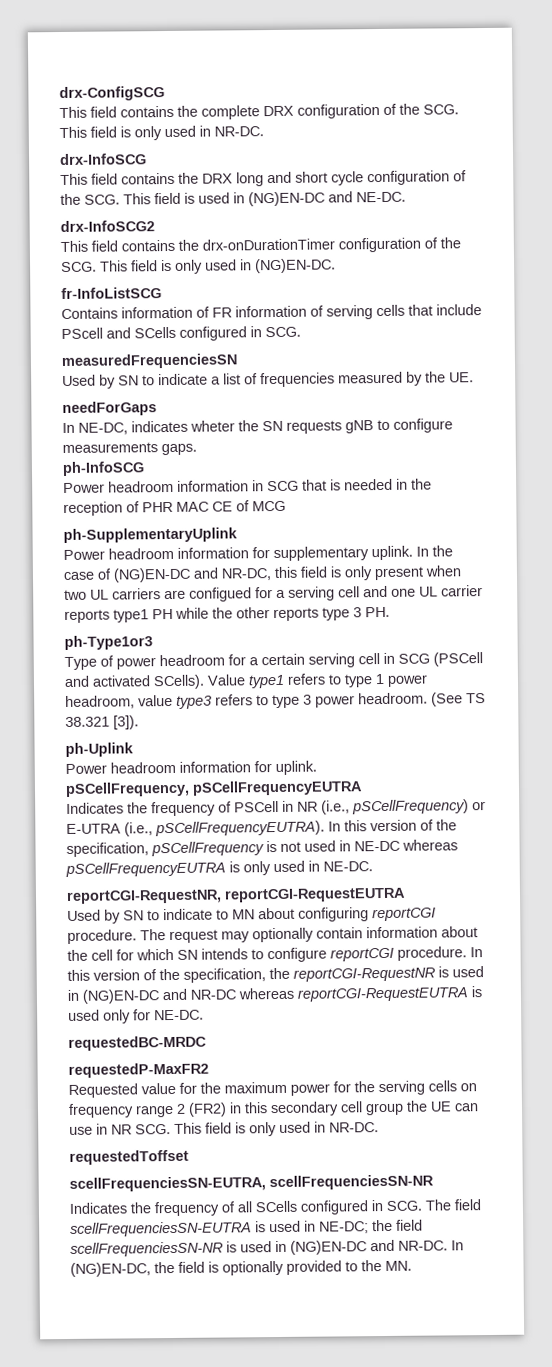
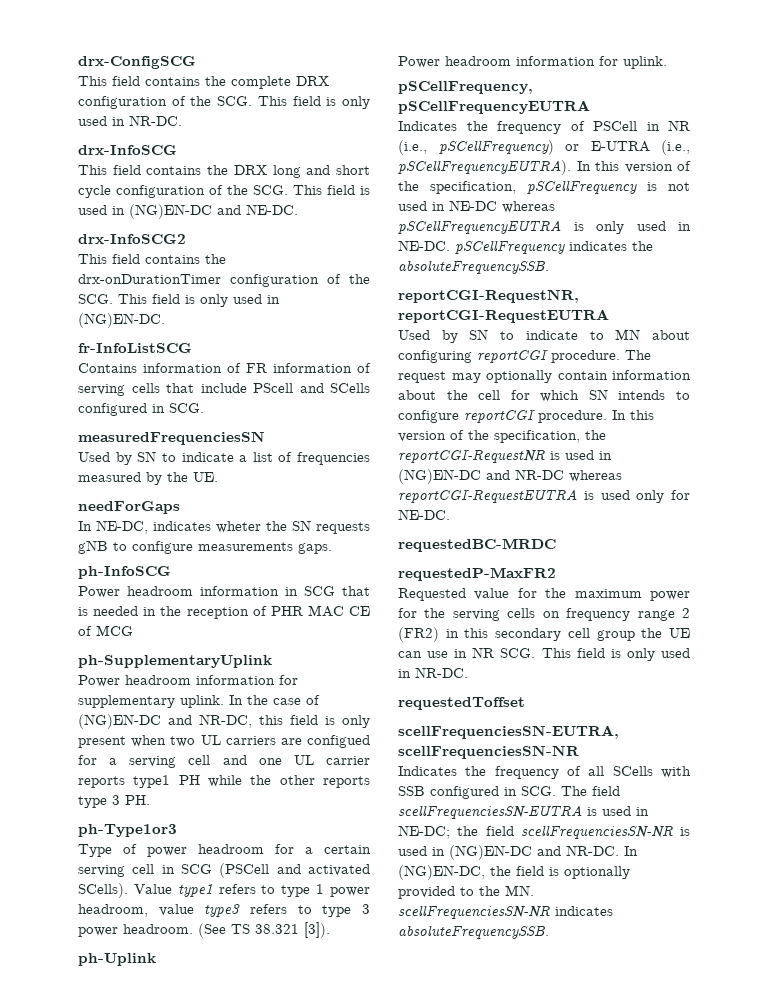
- In this version of the specification, pSCellFrequency is not used in NE-DC whereas pSCellFrequencyEUTRA is only used in NE-DC.
+ In this version of the specification, pSCellFrequency is not used in NE-DC whereas pSCellFrequencyEUTRA is only used in NE-DC. pSCellFrequency indicates the absoluteFrequencySSB.
- Indicates the frequency of all SCells configured in SCG. The field scellFrequenciesSN-EUTRA is used in NE-DC; the field scellFrequenciesSN-NR is used in (NG)EN-DC and NR-DC.
+ Indicates the frequency of all SCells with SSB configured in SCG. The field scellFrequenciesSN-EUTRA is used in NE-DC; the field scellFrequenciesSN-NR is used in (NG)EN-DC and NR-DC.
- In (NG)EN-DC, the field is optionally provided to the MN.
+ In (NG)EN-DC, the field is optionally provided to the MN. scellFrequenciesSN-NR indicates absoluteFrequencySSB.

